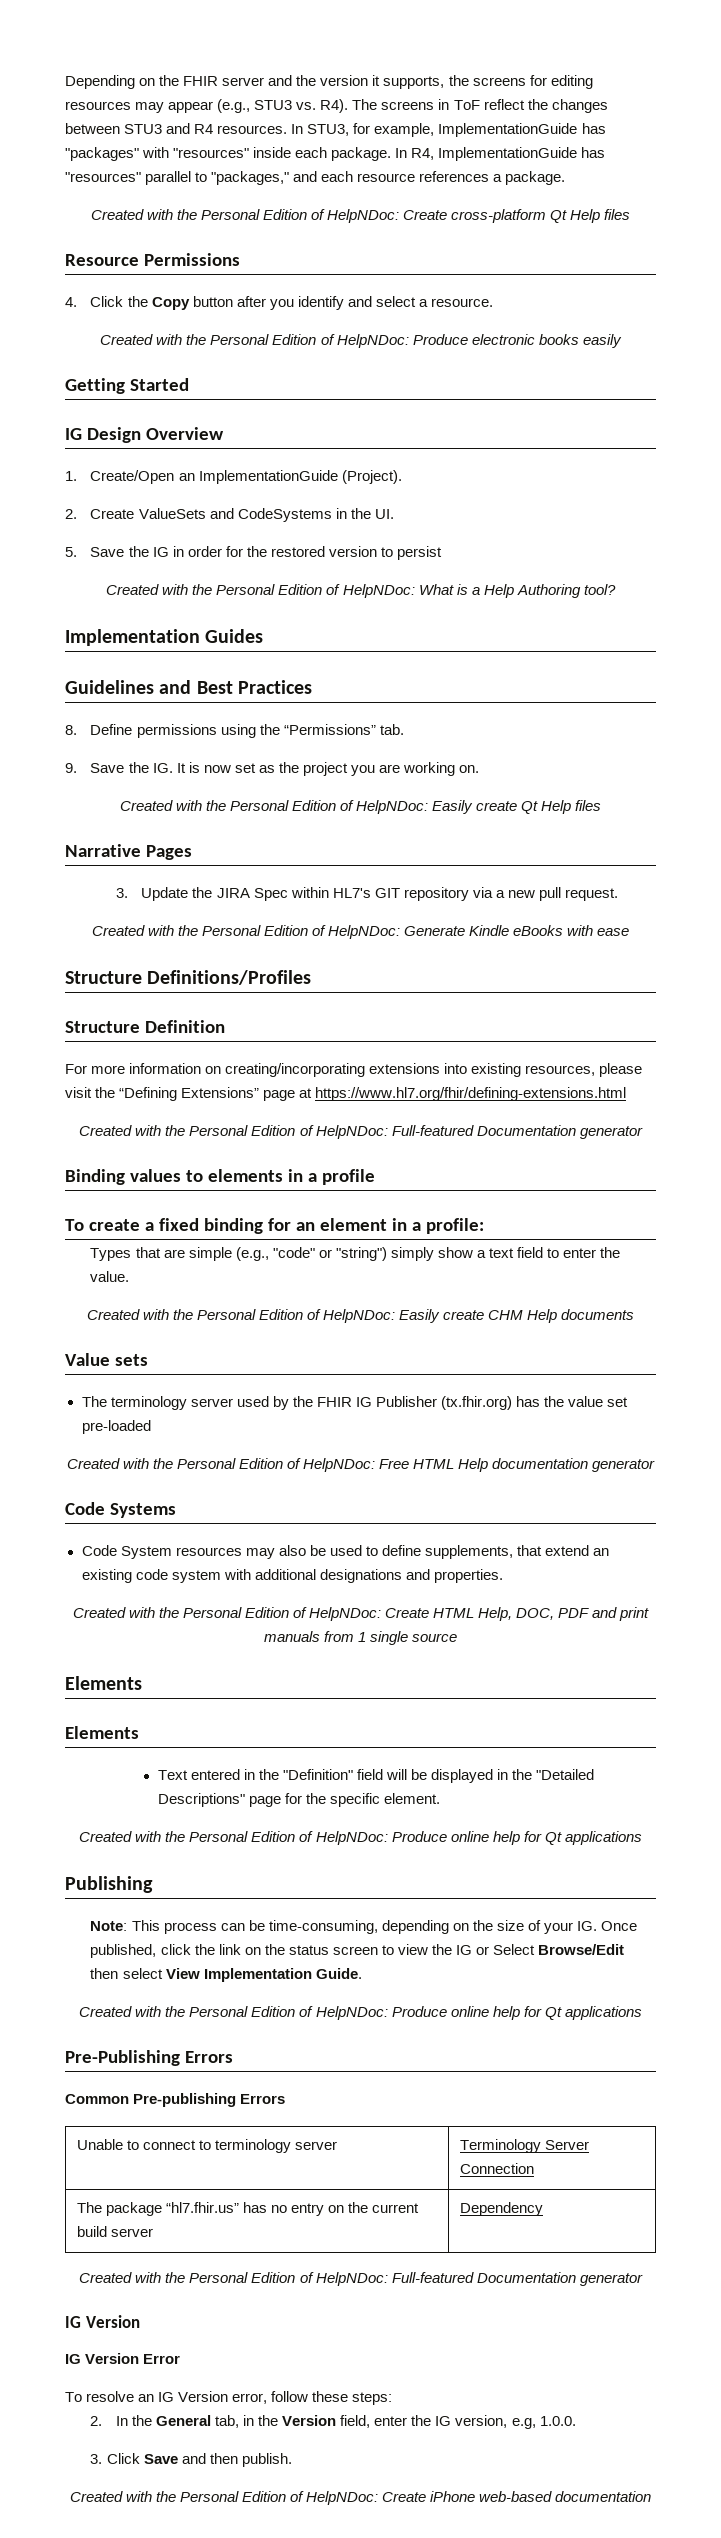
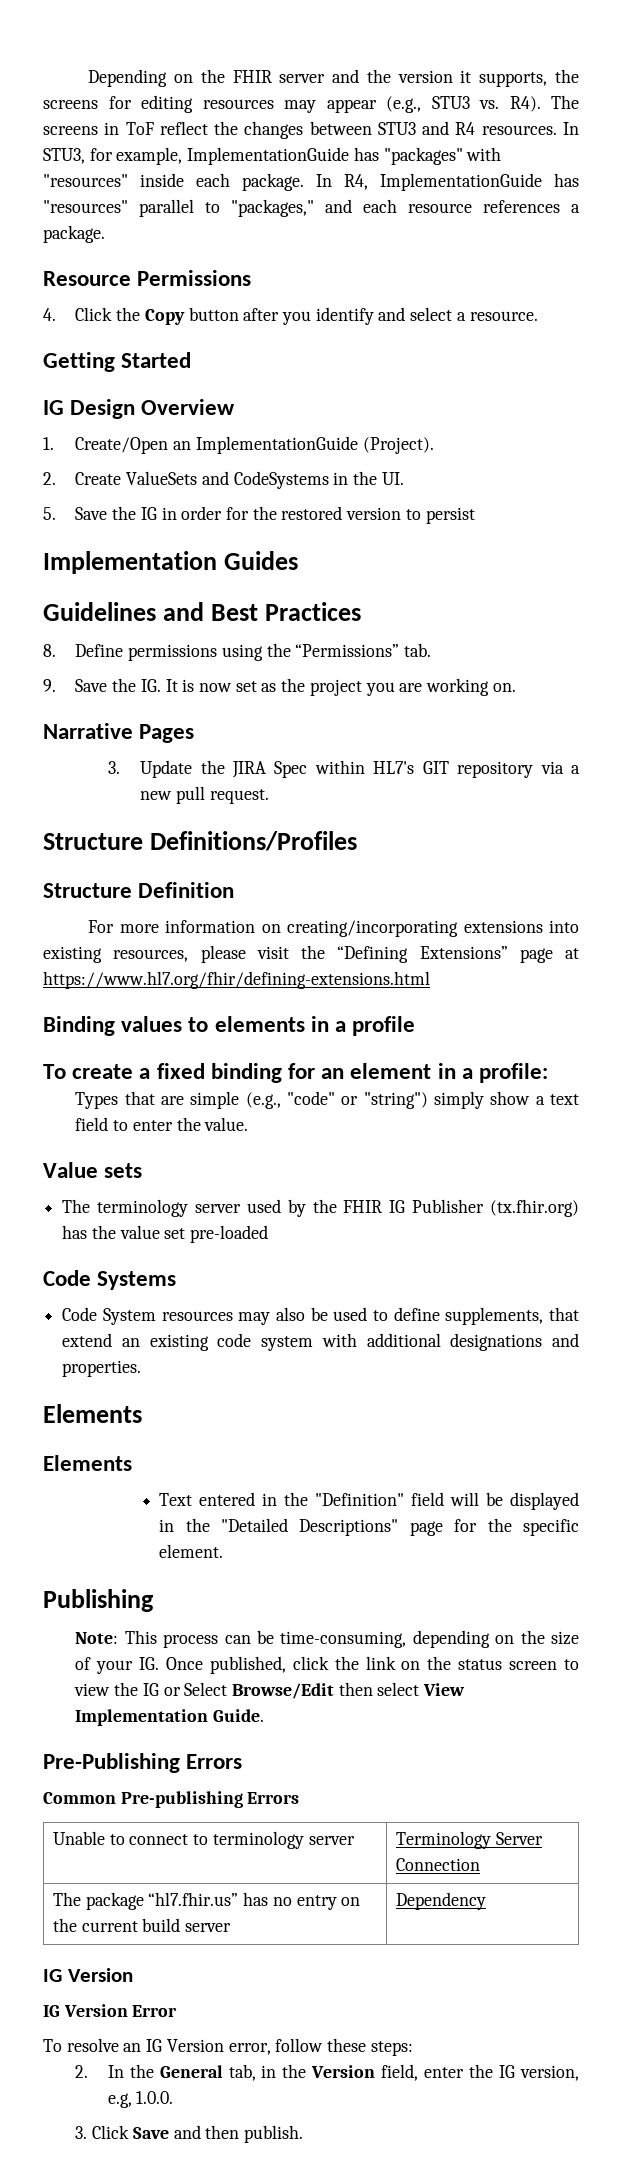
- Created with the Personal Edition of HelpNDoc: Create cross-platform Qt Help files
- Created with the Personal Edition of HelpNDoc: Produce electronic books easily
- Created with the Personal Edition of HelpNDoc: What is a Help Authoring tool?
- Created with the Personal Edition of HelpNDoc: Easily create Qt Help files
- Created with the Personal Edition of HelpNDoc: Generate Kindle eBooks with ease
  For more information on creating/incorporating extensions into existing resources, please visit the “Defining Extensions” page at https://www.hl7.org/fhir/defining-extensions.html
- Created with the Personal Edition of HelpNDoc: Full-featured Documentation generator
- Created with the Personal Edition of HelpNDoc: Easily create CHM Help documents
- Created with the Personal Edition of HelpNDoc: Free HTML Help documentation generator
- Created with the Personal Edition of HelpNDoc: Create HTML Help, DOC, PDF and print manuals from 1 single source
  Text entered in the "Definition" field will be displayed in the "Detailed Descriptions" page for the specific element.
- Created with the Personal Edition of HelpNDoc: Produce online help for Qt applications
  Note: This process can be time-consuming, depending on the size of your IG. Once published, click the link on the status screen to view the IG or Select Browse/Edit then select View Implementation Guide.
- Created with the Personal Edition of HelpNDoc: Produce online help for Qt applications
  The package “hl7.fhir.us” has no entry on the current build server | Dependency
- Created with the Personal Edition of HelpNDoc: Full-featured Documentation generator
- Created with the Personal Edition of HelpNDoc: Create iPhone web-based documentation

